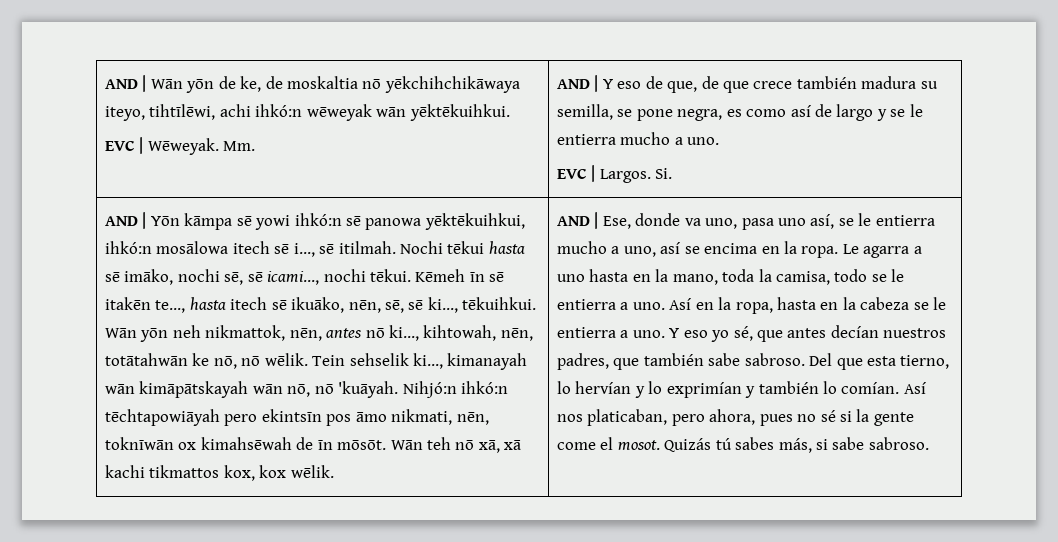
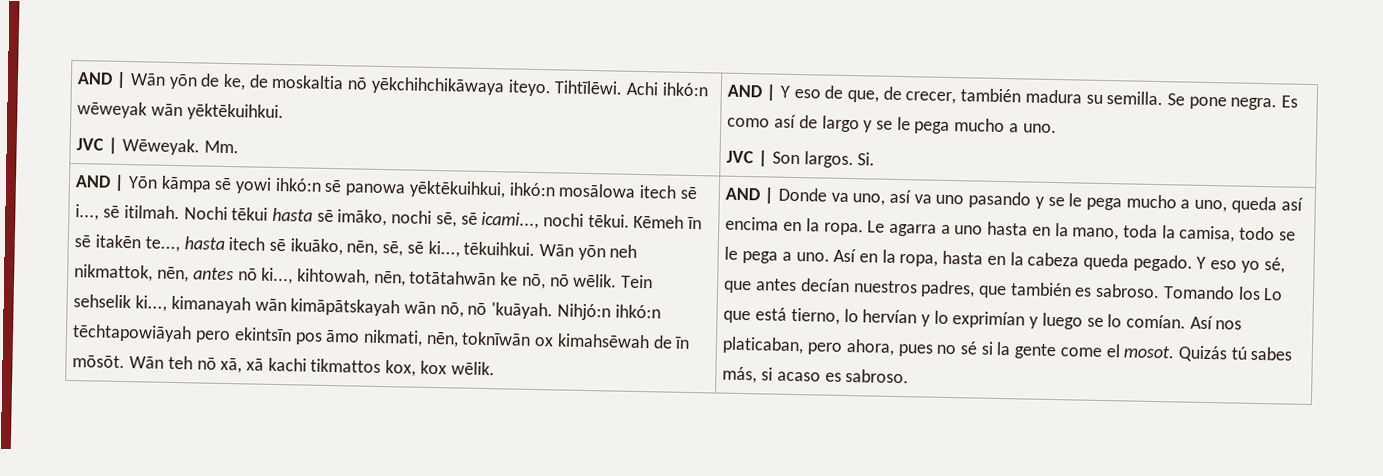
- AND | Wān yōn de ke, de moskaltia nō yēkchihchikāwaya iteyo, tihtīlēwi, achi ihkó:n wēweyak wān yēktēkuihkui.
+ AND | Wān yōn de ke, de moskaltia nō yēkchihchikāwaya iteyo. Tihtīlēwi. Achi ihkó:n wēweyak wān yēktēkuihkui.
- EVC | Wēweyak.
+ JVC | Wēweyak.
- AND | Y eso de que, de que crece también madura su semilla, se pone negra, es como así de largo y se le entierra mucho a uno.
+ AND | Y eso de que, de crecer, también madura su semilla. Se pone negra. Es como así de largo y se le pega mucho a uno.
- EVC | Largos.
+ JVC | Son largos.
- AND | Ese, donde va uno, pasa uno así, se le entierra mucho a uno, así se encima en la ropa.
+ AND | Donde va uno, así va uno pasando y se le pega mucho a uno, queda así encima en la ropa.
- Le agarra a uno hasta en la mano, toda la camisa, todo se le entierra a uno.
+ Le agarra a uno hasta en la mano, toda la camisa, todo se le pega a uno.
- Así en la ropa, hasta en la cabeza se le entierra a uno.
+ Así en la ropa, hasta en la cabeza queda pegado.
- Y eso yo sé, que antes decían nuestros padres, que también sabe sabroso. Del que esta tierno, lo hervían y lo exprimían y también lo comían.
+ Y eso yo sé, que antes decían nuestros padres, que también es sabroso. Tomando los Lo que está tierno, lo hervían y lo exprimían y luego se lo comían.
- Quizás tú sabes más, si sabe sabroso.
+ Quizás tú sabes más, si acaso es sabroso.

